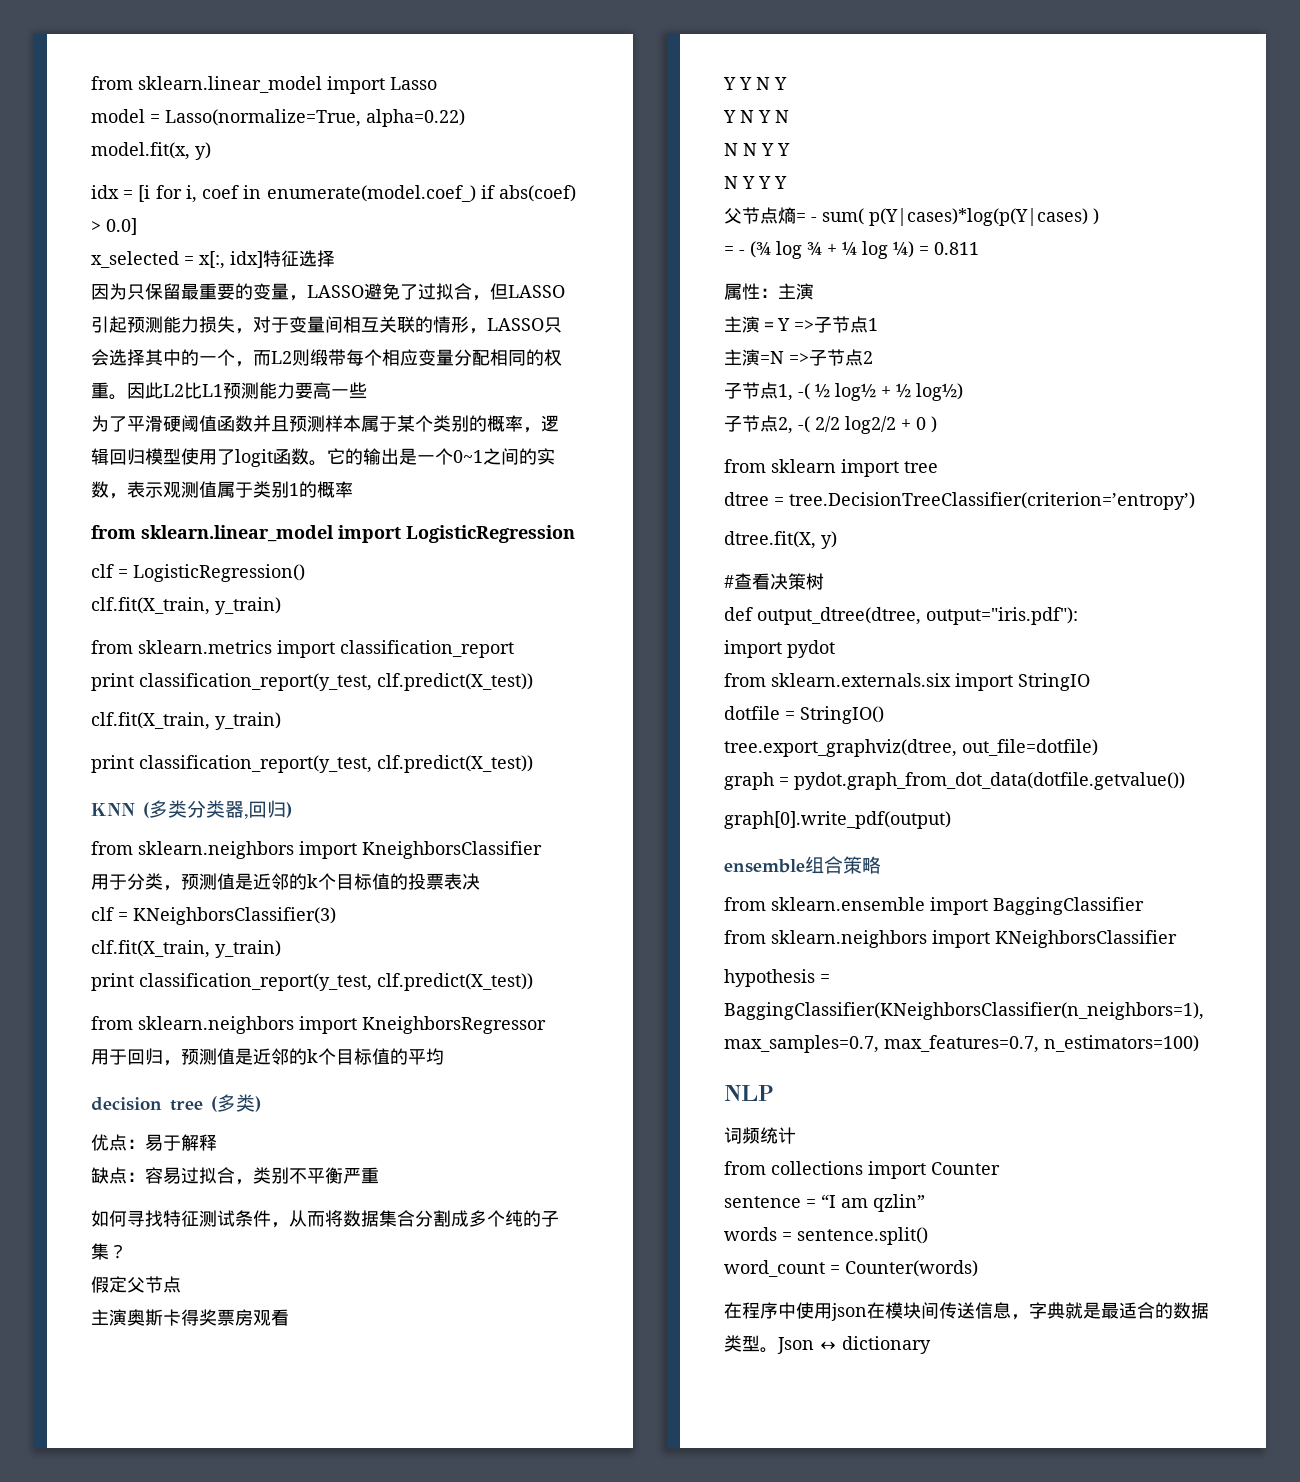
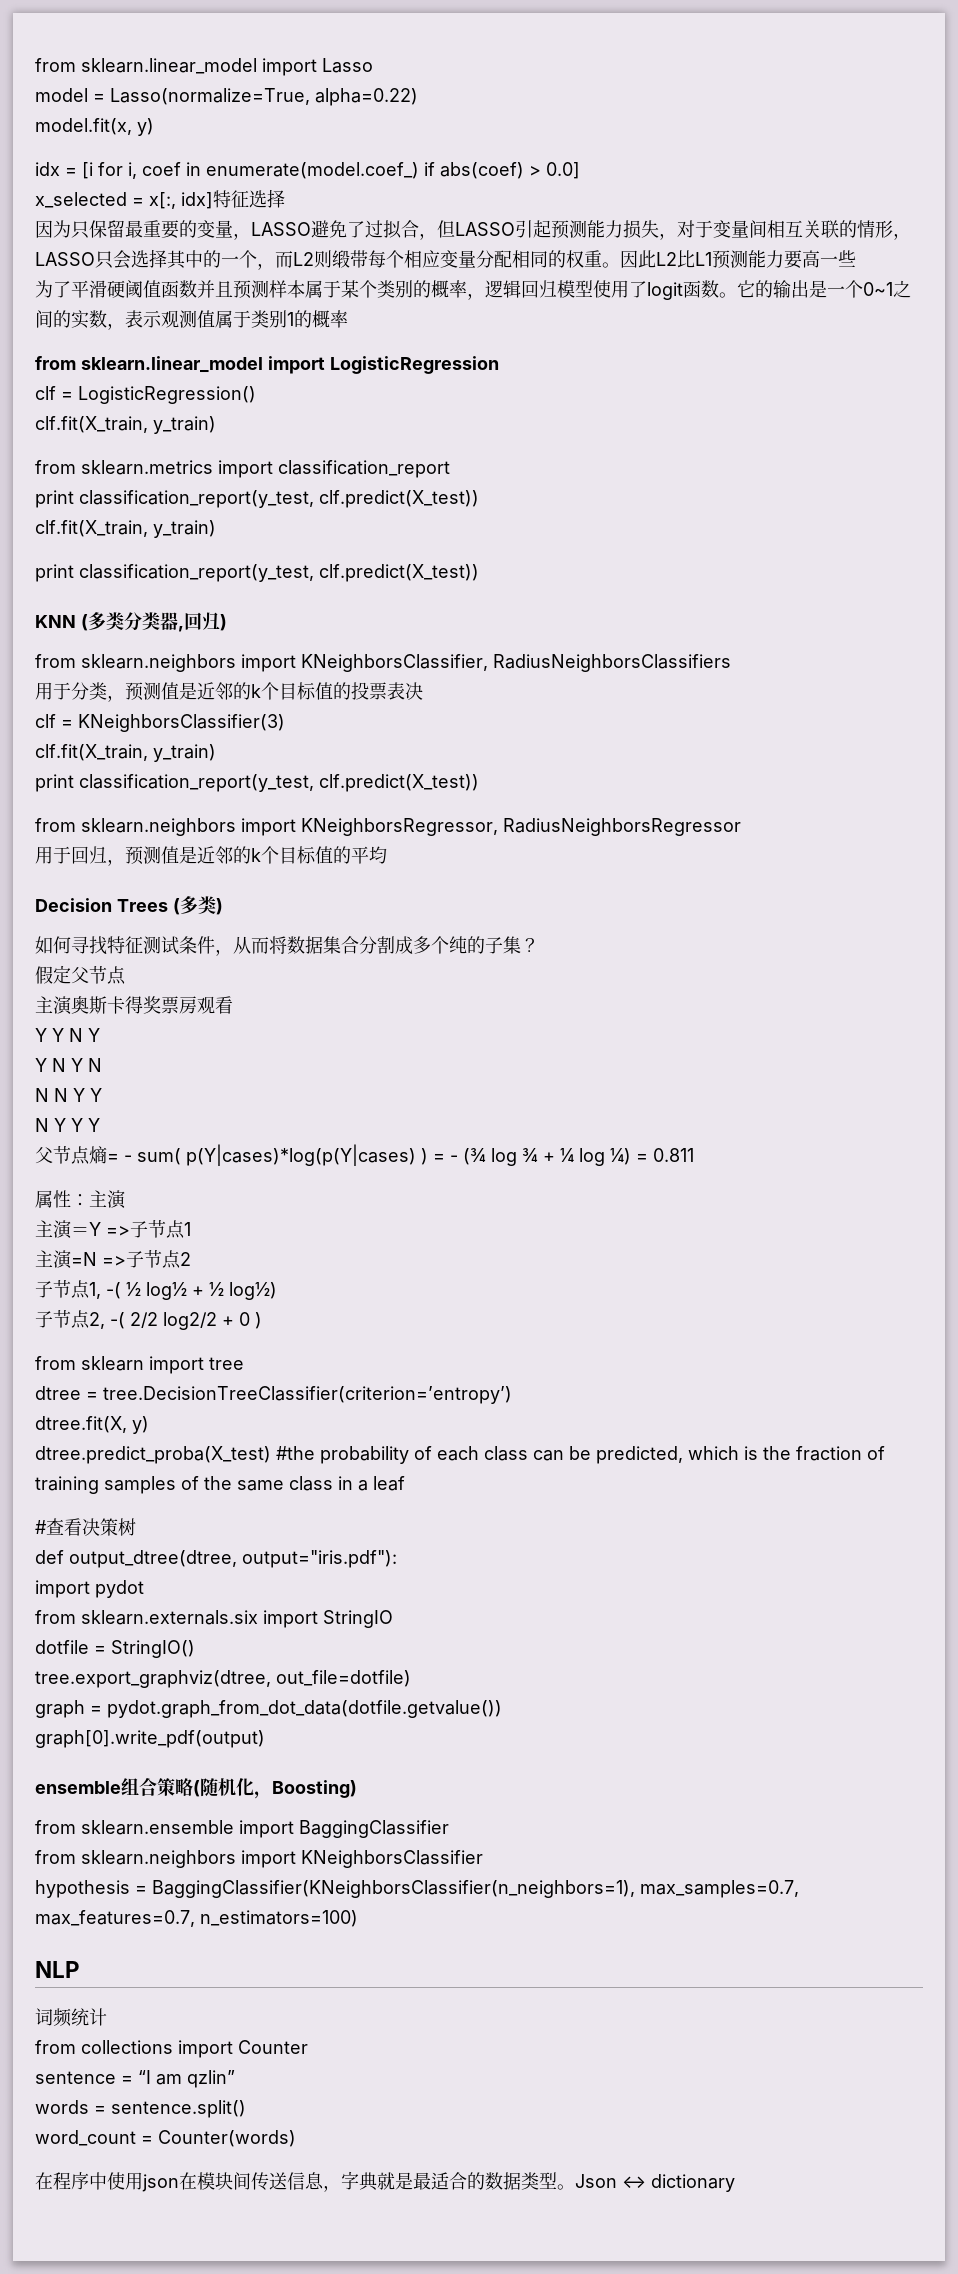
- from sklearn.neighbors import KneighborsClassifier
+ from sklearn.neighbors import KNeighborsClassifier, RadiusNeighborsClassifiers
- from sklearn.neighbors import KneighborsRegressor
+ from sklearn.neighbors import KNeighborsRegressor, RadiusNeighborsRegressor
- decision tree (多类)
+ Decision Trees (多类)
- 优点：易于解释
- 缺点：容易过拟合，类别不平衡严重
- 父节点熵= - sum( p(Y|cases)*log(p(Y|cases) )
- = - (¾ log ¾ + ¼ log ¼) = 0.811
+ 父节点熵= - sum( p(Y|cases)*log(p(Y|cases) ) = - (¾ log ¾ + ¼ log ¼) = 0.811
+ dtree.predict_proba(X_test) #the probability of each class can be predicted, which is the fraction of training samples of the same class in a leaf
- ensemble组合策略
+ ensemble组合策略(随机化，Boosting)

